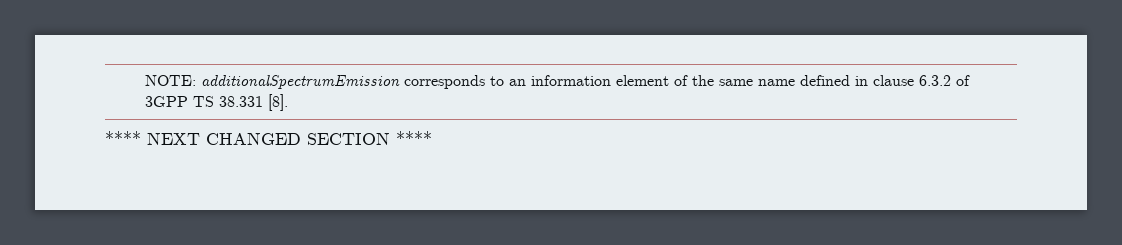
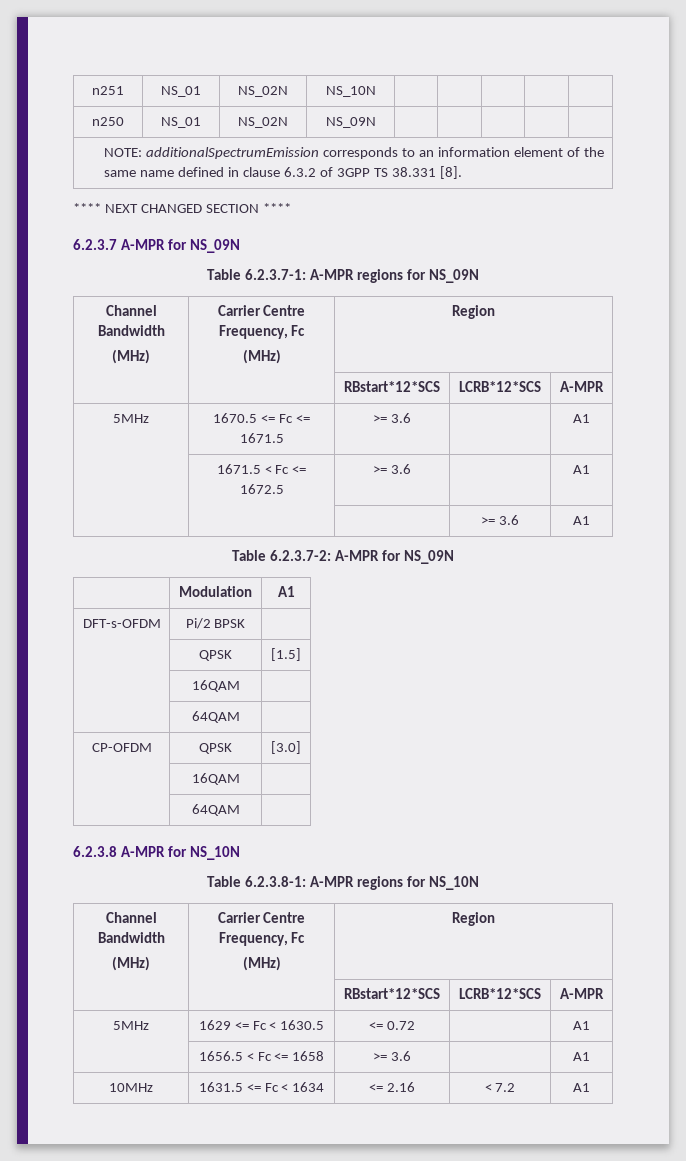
+ n251 | NS_01 | NS_02N | NS_10N | | | | |
+ n250 | NS_01 | NS_02N | NS_09N | | | | |
+ 6.2.3.7 A-MPR for NS_09N
+ Table 6.2.3.7-1: A-MPR regions for NS_09N
+ Channel Bandwidth
+ (MHz) | Carrier Centre Frequency, Fc
+ (MHz) | Region
+ | | RBstart*12*SCS | LCRB*12*SCS | A-MPR
+ 5MHz | 1670.5 <= Fc <= 1671.5 | >= 3.6 | | A1
+ | 1671.5 < Fc <= 1672.5 | >= 3.6 | | A1
+ | | | >= 3.6 | A1
+ Table 6.2.3.7-2: A-MPR for NS_09N
+ | Modulation | A1
+ DFT-s-OFDM | Pi/2 BPSK |
+ | QPSK | [1.5]
+ | 16QAM |
+ | 64QAM |
+ CP-OFDM | QPSK | [3.0]
+ | 16QAM |
+ | 64QAM |
+ 6.2.3.8 A-MPR for NS_10N
+ Table 6.2.3.8-1: A-MPR regions for NS_10N
+ Channel Bandwidth
+ (MHz) | Carrier Centre Frequency, Fc
+ (MHz) | Region
+ | | RBstart*12*SCS | LCRB*12*SCS | A-MPR
+ 5MHz | 1629 <= Fc < 1630.5 | <= 0.72 | | A1
+ | 1656.5 < Fc <= 1658 | >= 3.6 | | A1
+ 10MHz | 1631.5 <= Fc < 1634 | <= 2.16 | < 7.2 | A1

